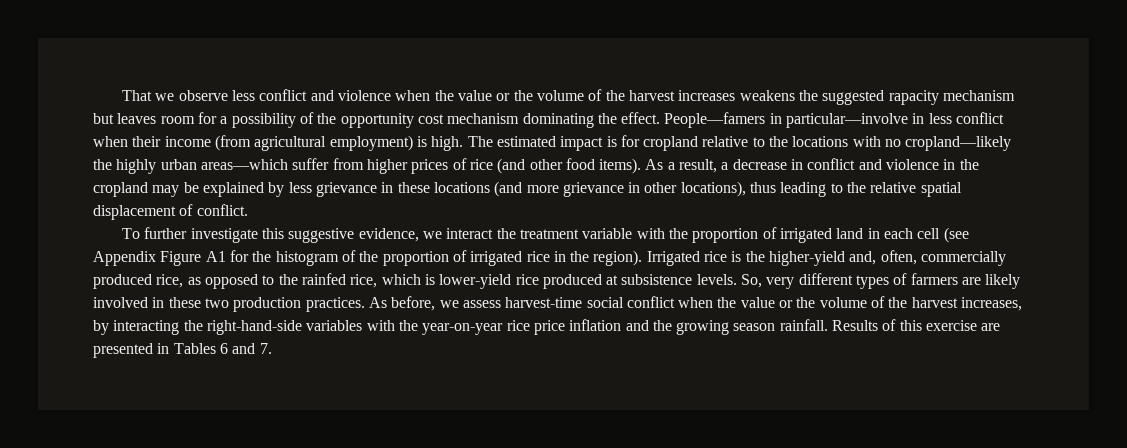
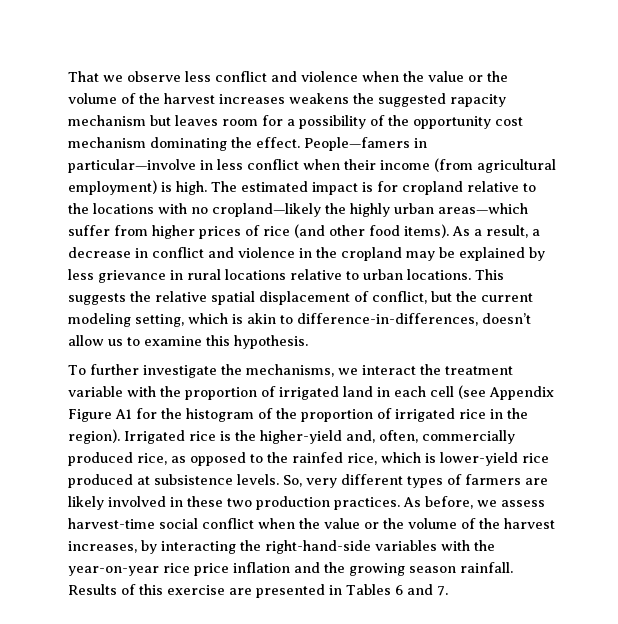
- As a result, a decrease in conflict and violence in the cropland may be explained by less grievance in these locations (and more grievance in other locations), thus leading to the relative spatial displacement of conflict.
+ As a result, a decrease in conflict and violence in the cropland may be explained by less grievance in rural locations relative to urban locations. This suggests the relative spatial displacement of conflict, but the current modeling setting, which is akin to difference-in-differences, doesn’t allow us to examine this hypothesis.
- To further investigate this suggestive evidence, we interact the treatment variable with the proportion of irrigated land in each cell (see Appendix Figure A1 for the histogram of the proportion of irrigated rice in the region).
+ To further investigate the mechanisms, we interact the treatment variable with the proportion of irrigated land in each cell (see Appendix Figure A1 for the histogram of the proportion of irrigated rice in the region).

